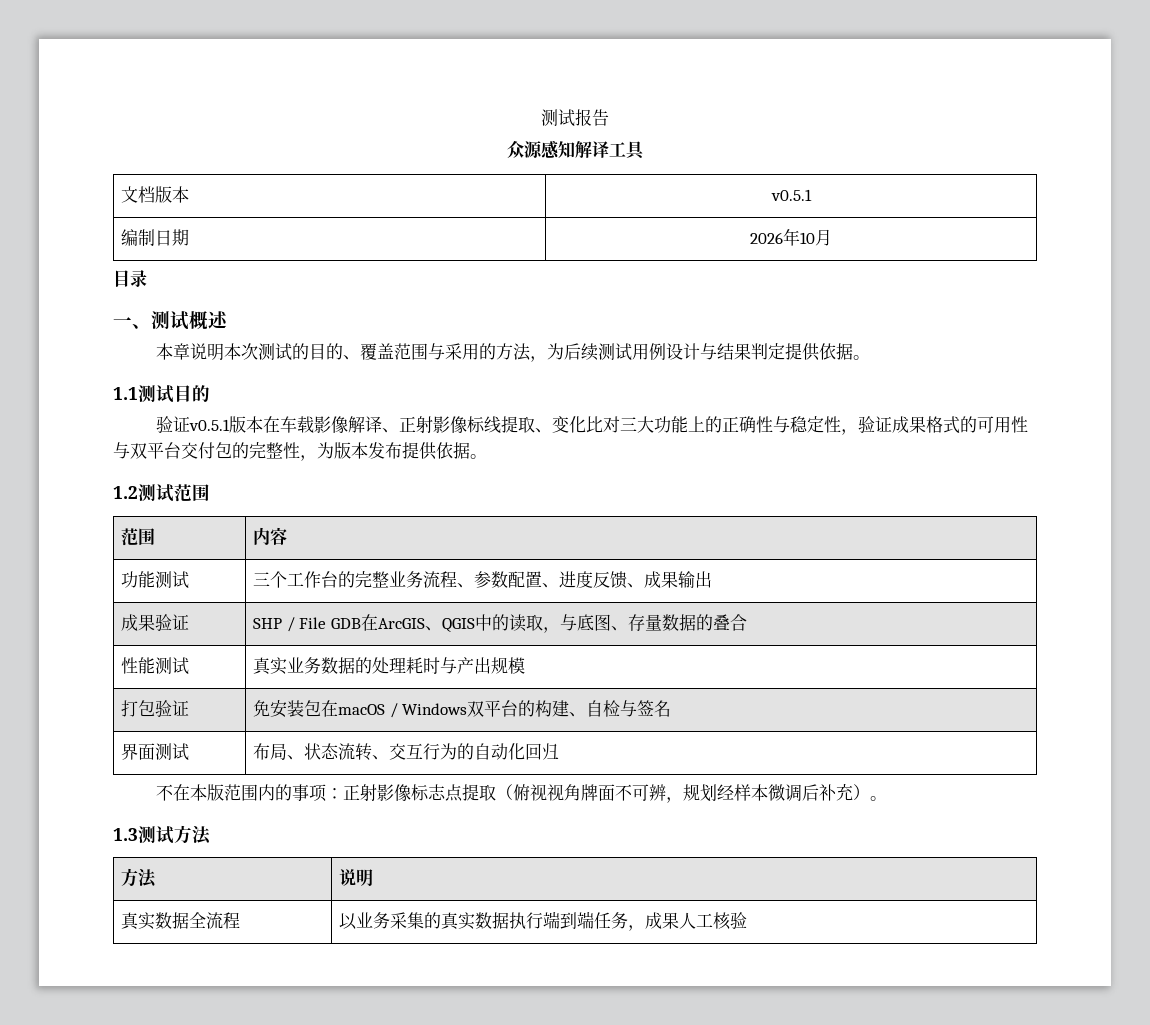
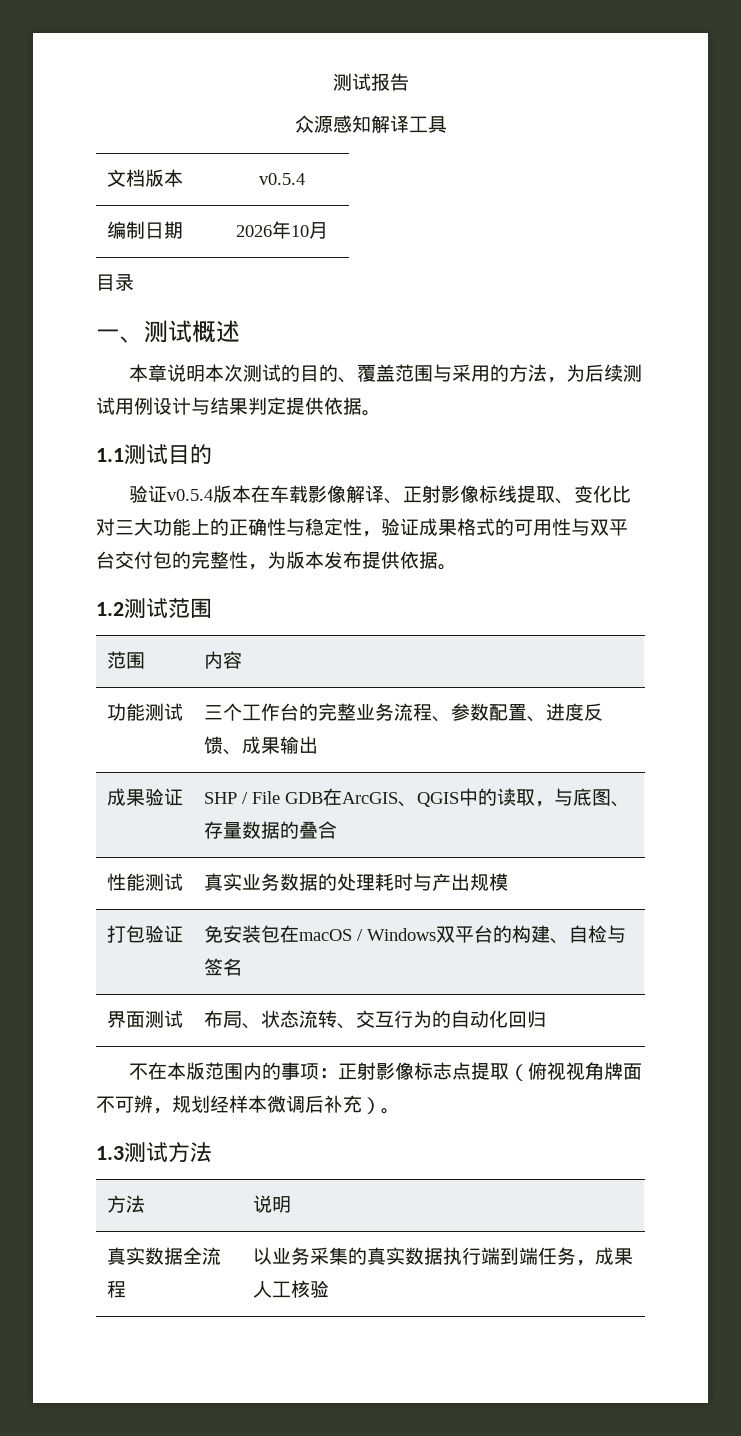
- 文档版本 | v0.5.1
+ 文档版本 | v0.5.4
- 验证v0.5.1版本在车载影像解译、正射影像标线提取、变化比对三大功能上的正确性与稳定性，验证成果格式的可用性与双平台交付包的完整性，为版本发布提供依据。
+ 验证v0.5.4版本在车载影像解译、正射影像标线提取、变化比对三大功能上的正确性与稳定性，验证成果格式的可用性与双平台交付包的完整性，为版本发布提供依据。

